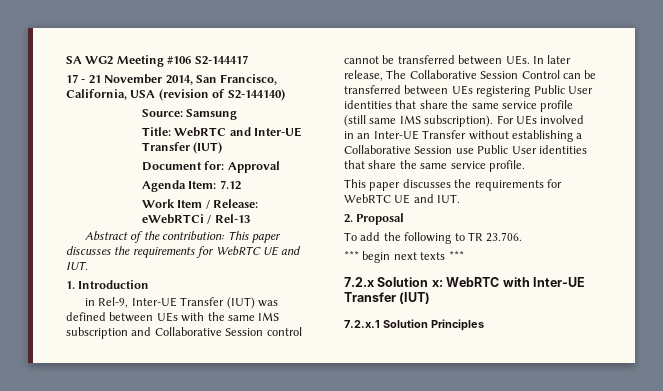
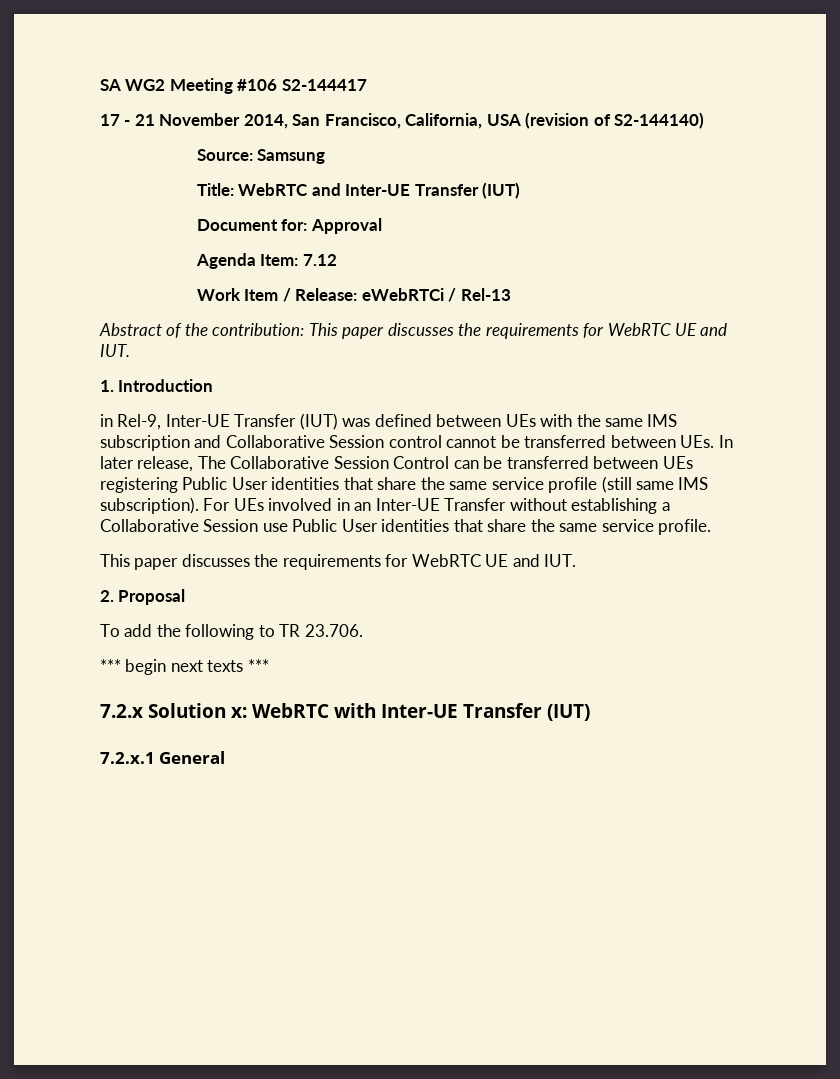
- 7.2.x.1 Solution Principles
+ 7.2.x.1 General

